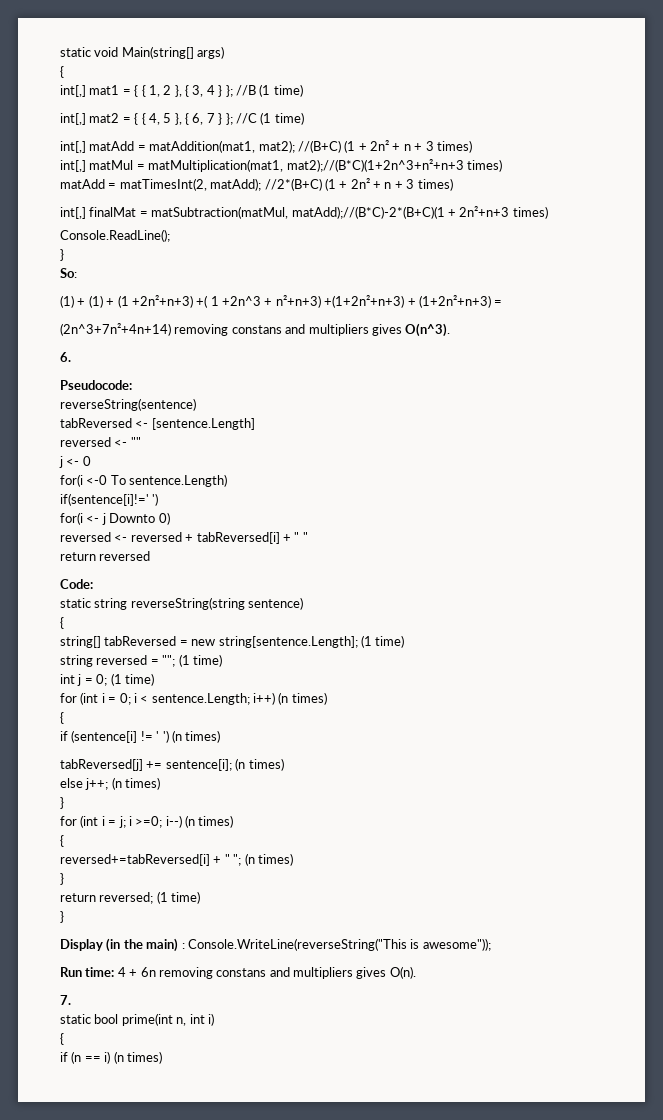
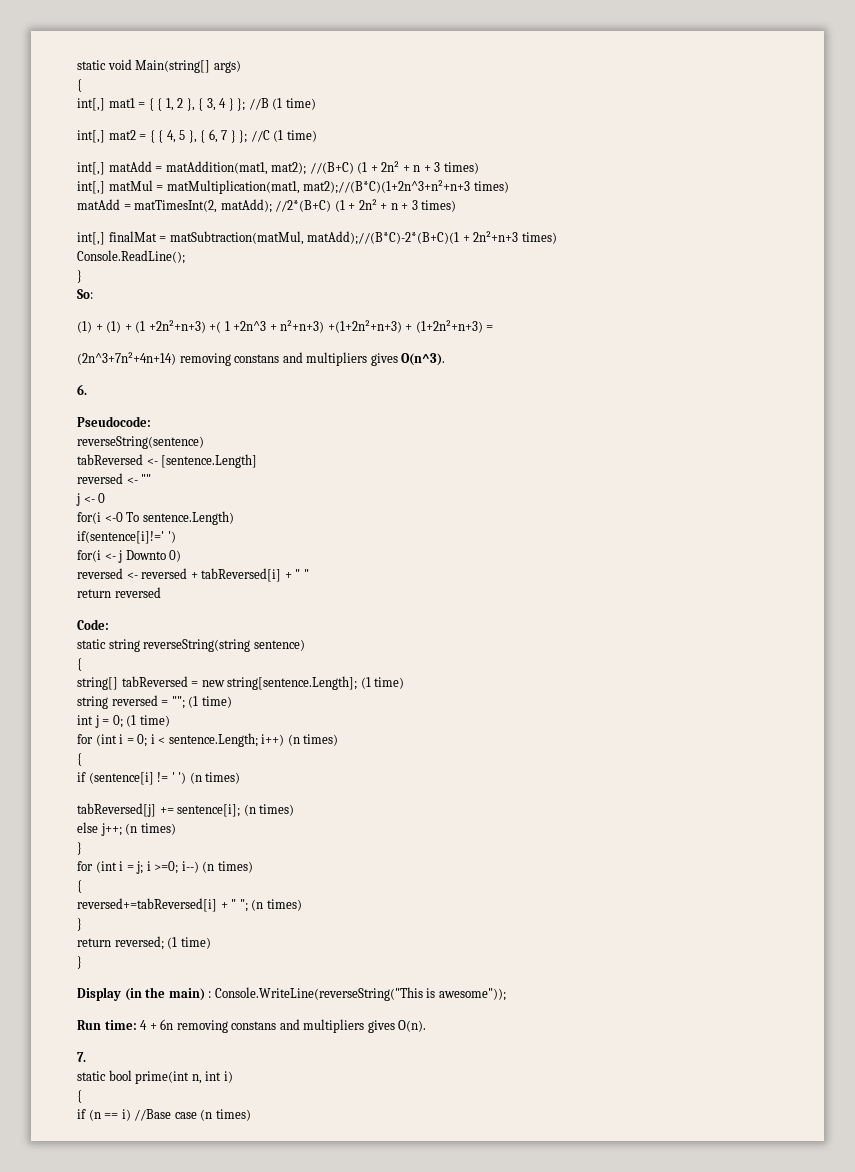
- if (n == i) (n times)
+ if (n == i) //Base case (n times)

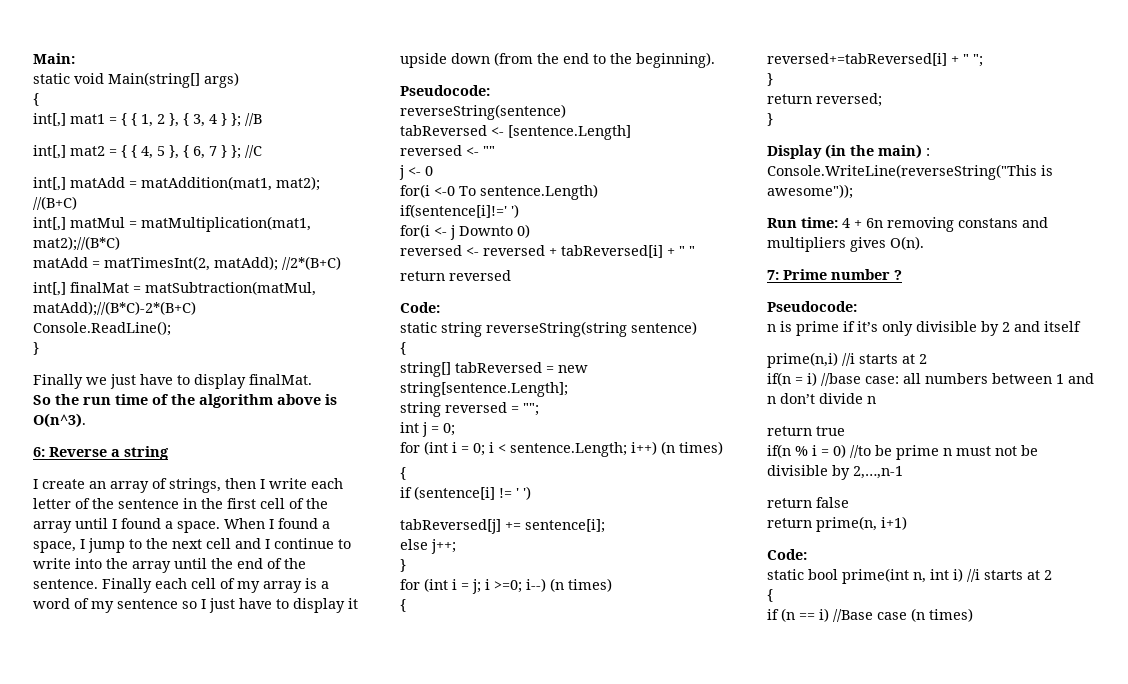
+ Main:
- int[,] mat1 = { { 1, 2 }, { 3, 4 } }; //B (1 time)
+ int[,] mat1 = { { 1, 2 }, { 3, 4 } }; //B
- int[,] mat2 = { { 4, 5 }, { 6, 7 } }; //C (1 time)
+ int[,] mat2 = { { 4, 5 }, { 6, 7 } }; //C
- int[,] matAdd = matAddition(mat1, mat2); //(B+C) (1 + 2n² + n + 3 times)
+ int[,] matAdd = matAddition(mat1, mat2); //(B+C)
- int[,] matMul = matMultiplication(mat1, mat2);//(B*C)(1+2n^3+n²+n+3 times)
+ int[,] matMul = matMultiplication(mat1, mat2);//(B*C)
- matAdd = matTimesInt(2, matAdd); //2*(B+C) (1 + 2n² + n + 3 times)
- int[,] finalMat = matSubtraction(matMul, matAdd);//(B*C)-2*(B+C)(1 + 2n²+n+3 times)
+ matAdd = matTimesInt(2, matAdd); //2*(B+C)
+ int[,] finalMat = matSubtraction(matMul, matAdd);//(B*C)-2*(B+C)
  Console.ReadLine();
  }
- So:
- (1) + (1) + (1 +2n²+n+3) +( 1 +2n^3 + n²+n+3) +(1+2n²+n+3) + (1+2n²+n+3) =
- (2n^3+7n²+4n+14) removing constans and multipliers gives O(n^3).
- 6.
+ Finally we just have to display finalMat.
+ So the run time of the algorithm above is O(n^3).
+ 6: Reverse a string
+ I create an array of strings, then I write each letter of the sentence in the first cell of the array until I found a space. When I found a space, I jump to the next cell and I continue to write into the array until the end of the sentence. Finally each cell of my array is a word of my sentence so I just have to display it upside down (from the end to the beginning).
- string[] tabReversed = new string[sentence.Length]; (1 time)
+ string[] tabReversed = new string[sentence.Length];
- string reversed = ""; (1 time)
+ string reversed = "";
- int j = 0; (1 time)
+ int j = 0;
- if (sentence[i] != ' ') (n times)
+ if (sentence[i] != ' ')
- tabReversed[j] += sentence[i]; (n times)
+ tabReversed[j] += sentence[i];
- else j++; (n times)
+ else j++;
- reversed+=tabReversed[i] + " "; (n times)
+ reversed+=tabReversed[i] + " ";
- return reversed; (1 time)
+ return reversed;
- 7.
+ 7: Prime number ?
+ Pseudocode:
+ n is prime if it’s only divisible by 2 and itself
+ prime(n,i) //i starts at 2
+ if(n = i) //base case: all numbers between 1 and n don’t divide n
+ return true
+ if(n % i = 0) //to be prime n must not be divisible by 2,…,n-1
+ return false
+ return prime(n, i+1)
+ Code:
- static bool prime(int n, int i)
+ static bool prime(int n, int i) //i starts at 2

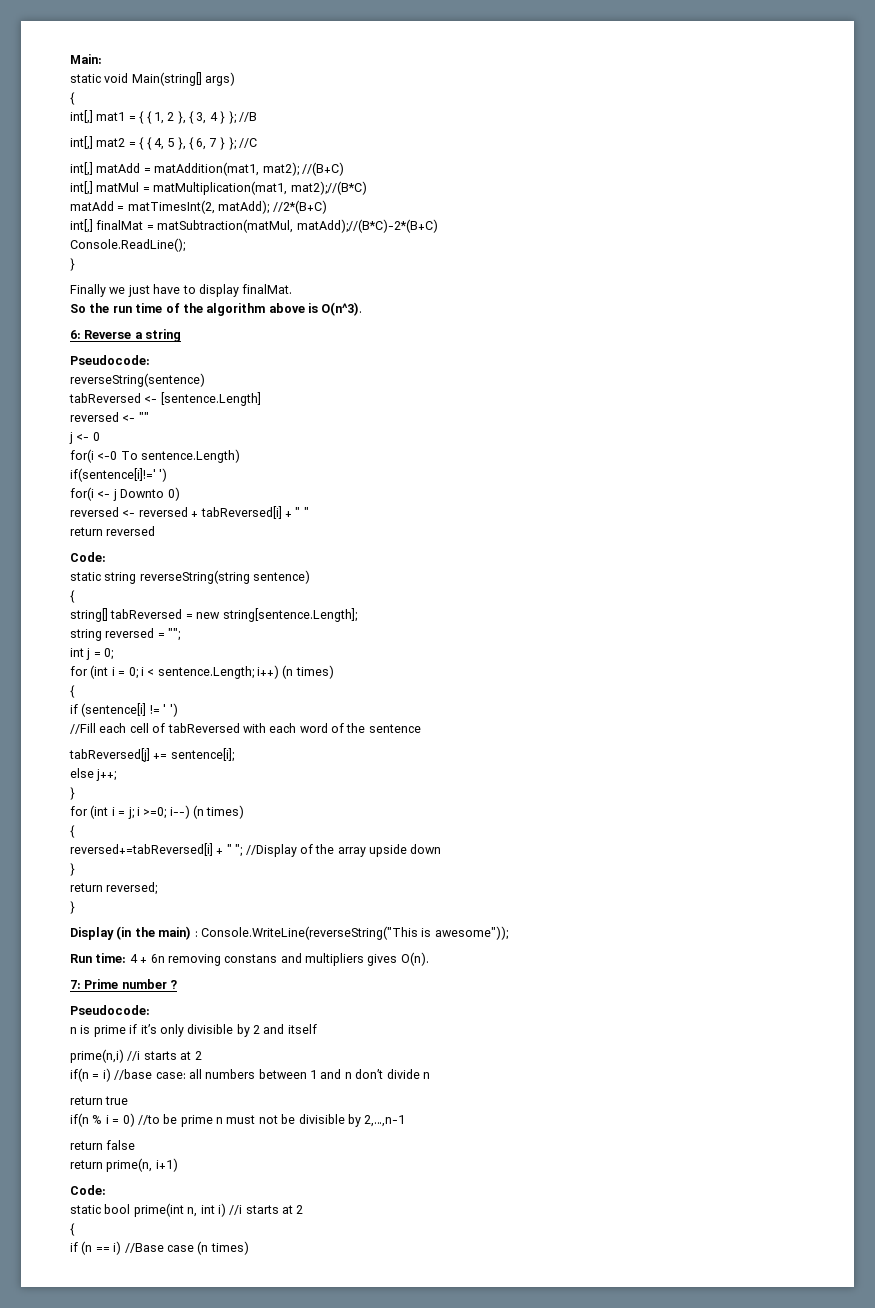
- I create an array of strings, then I write each letter of the sentence in the first cell of the array until I found a space. When I found a space, I jump to the next cell and I continue to write into the array until the end of the sentence. Finally each cell of my array is a word of my sentence so I just have to display it upside down (from the end to the beginning).
+ //Fill each cell of tabReversed with each word of the sentence
- reversed+=tabReversed[i] + " ";
+ reversed+=tabReversed[i] + " "; //Display of the array upside down

